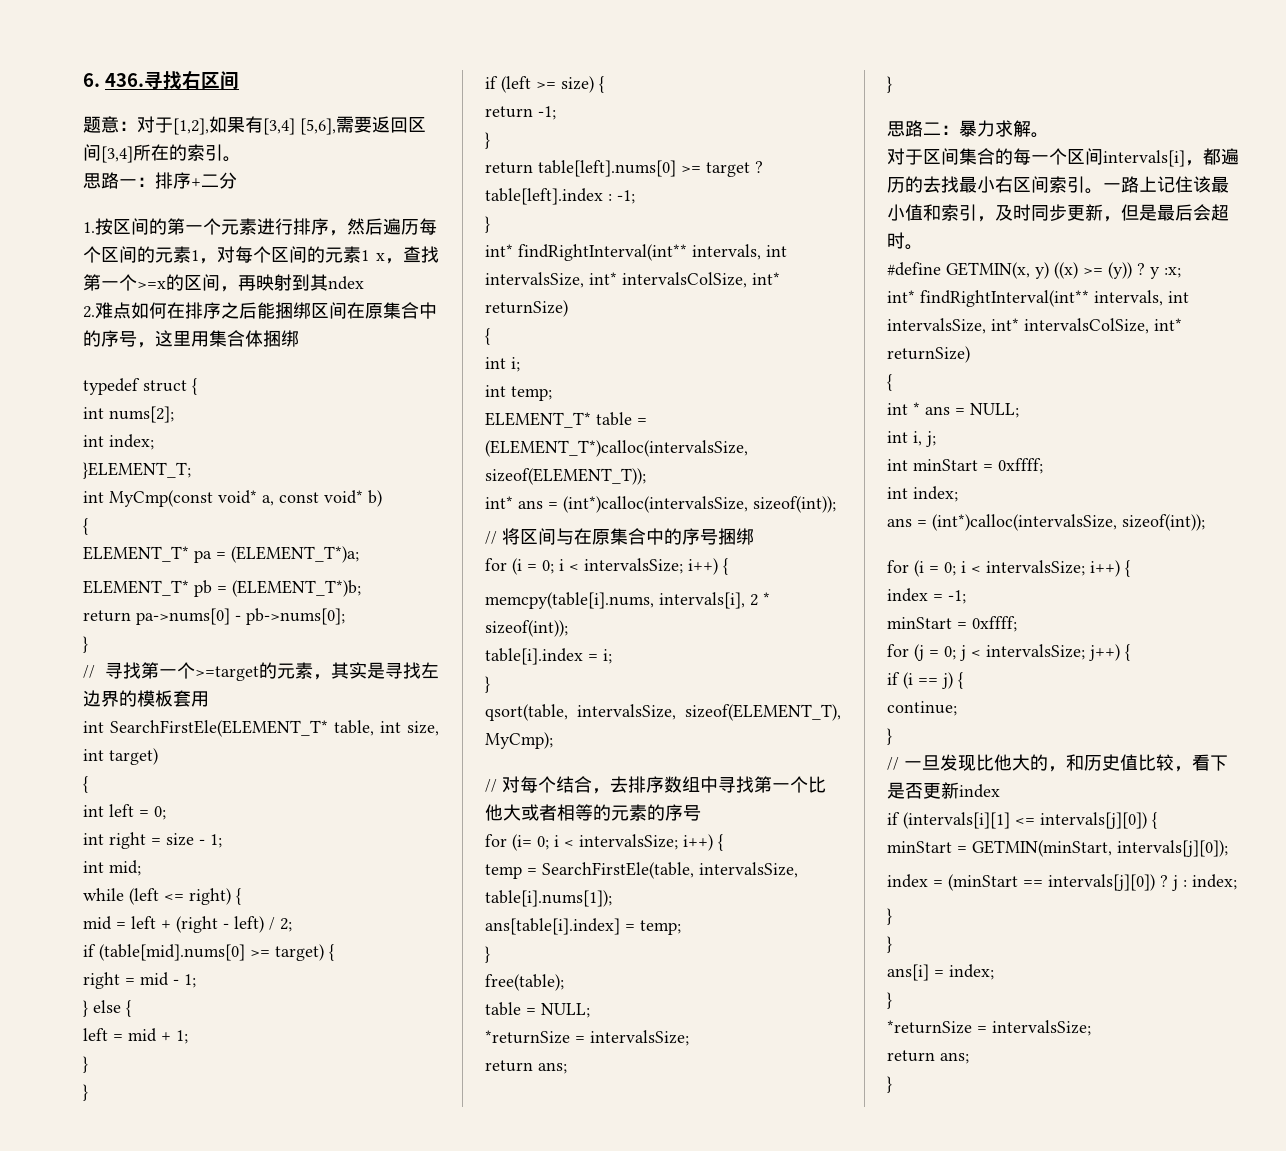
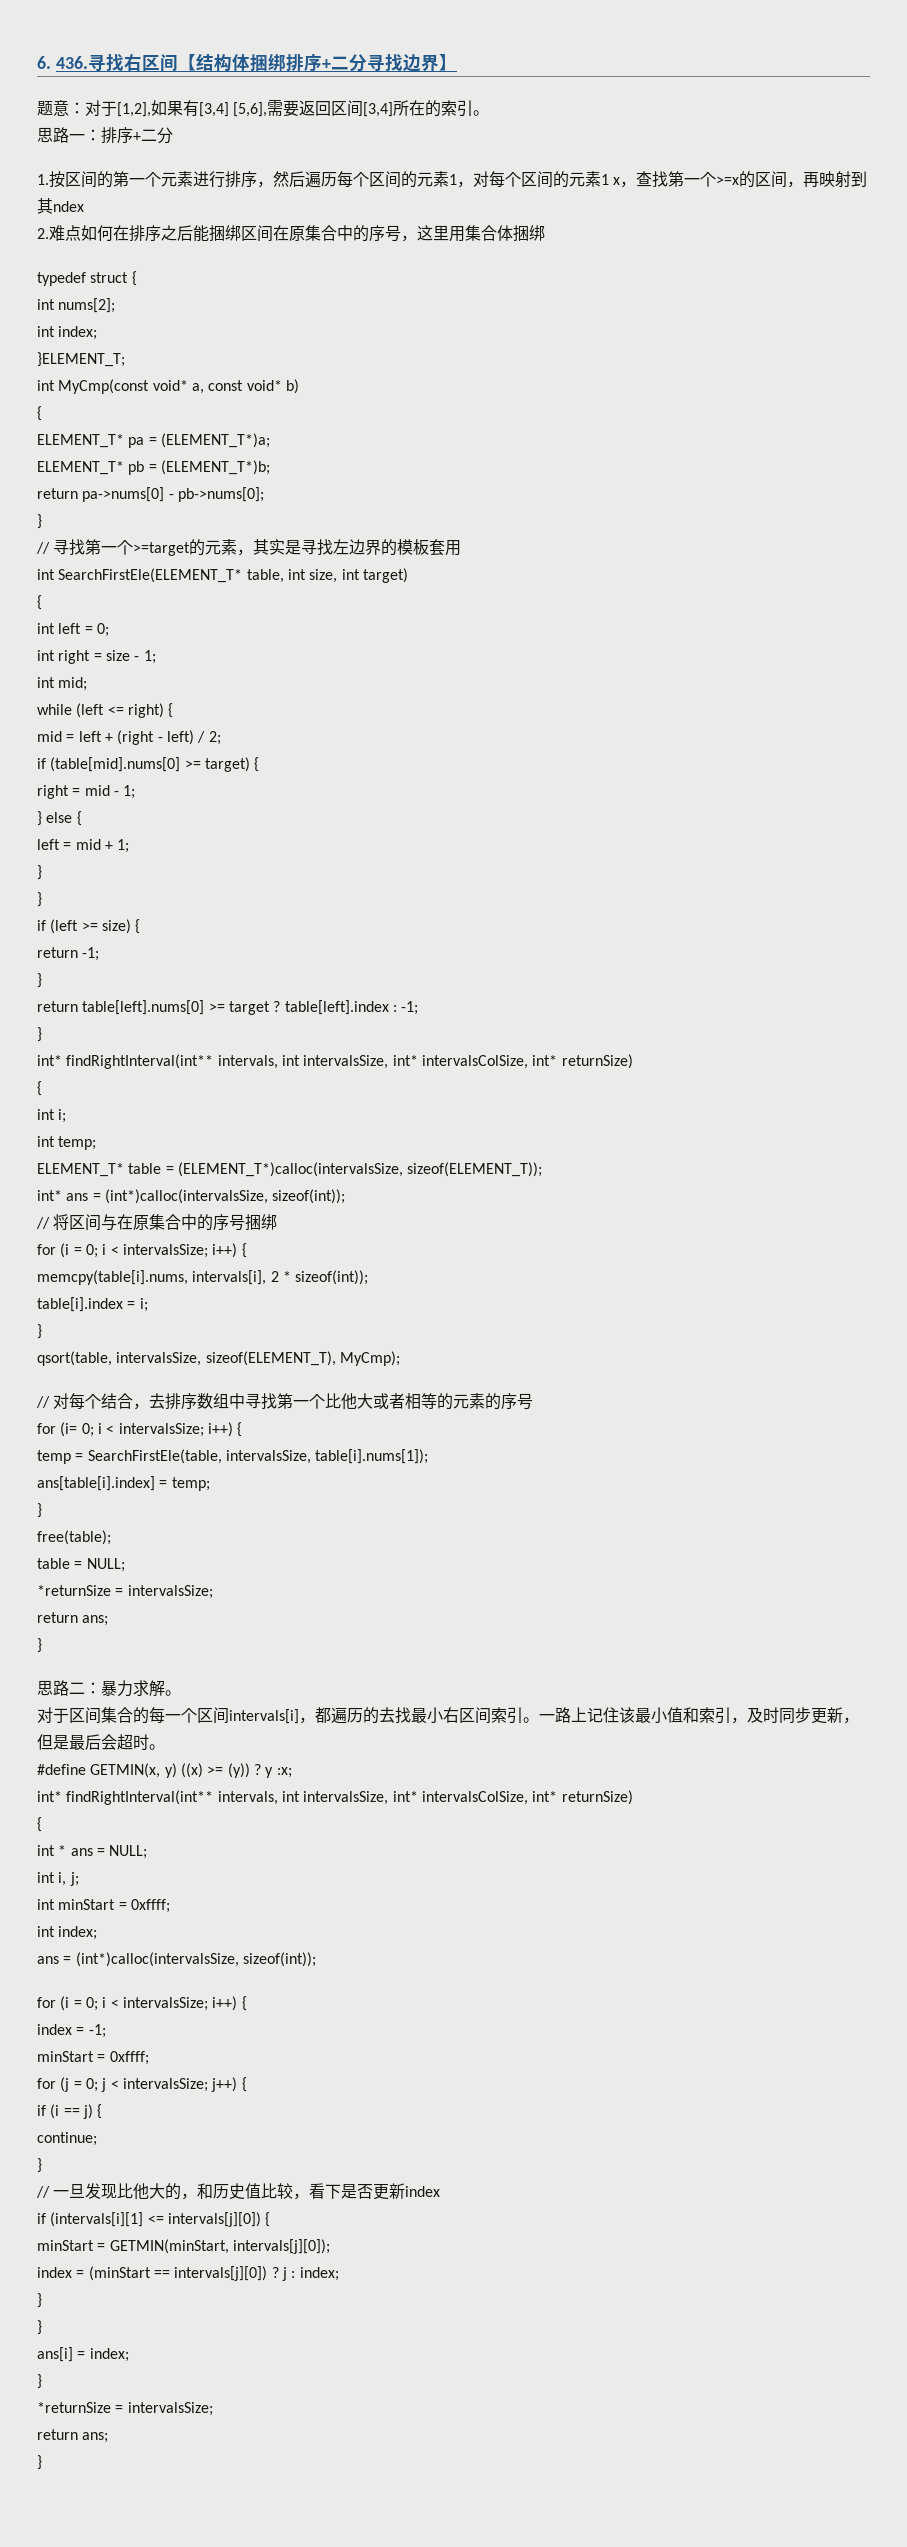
- 6. 436.寻找右区间
+ 6. 436.寻找右区间【结构体捆绑排序+二分寻找边界】

